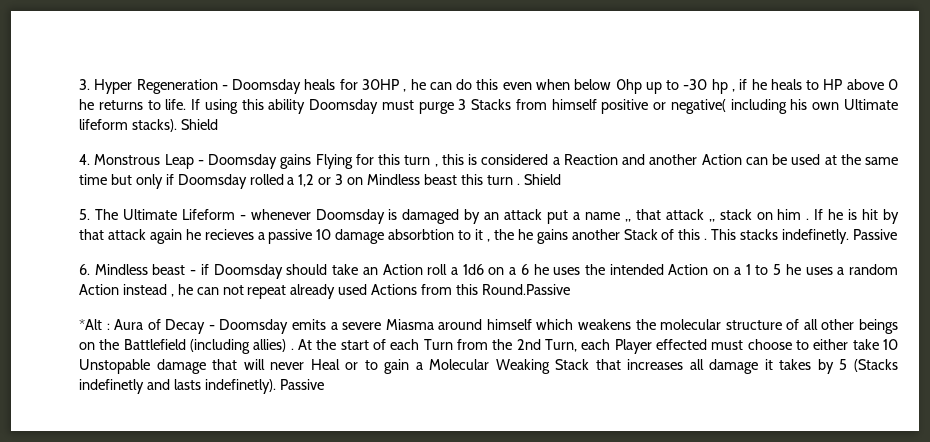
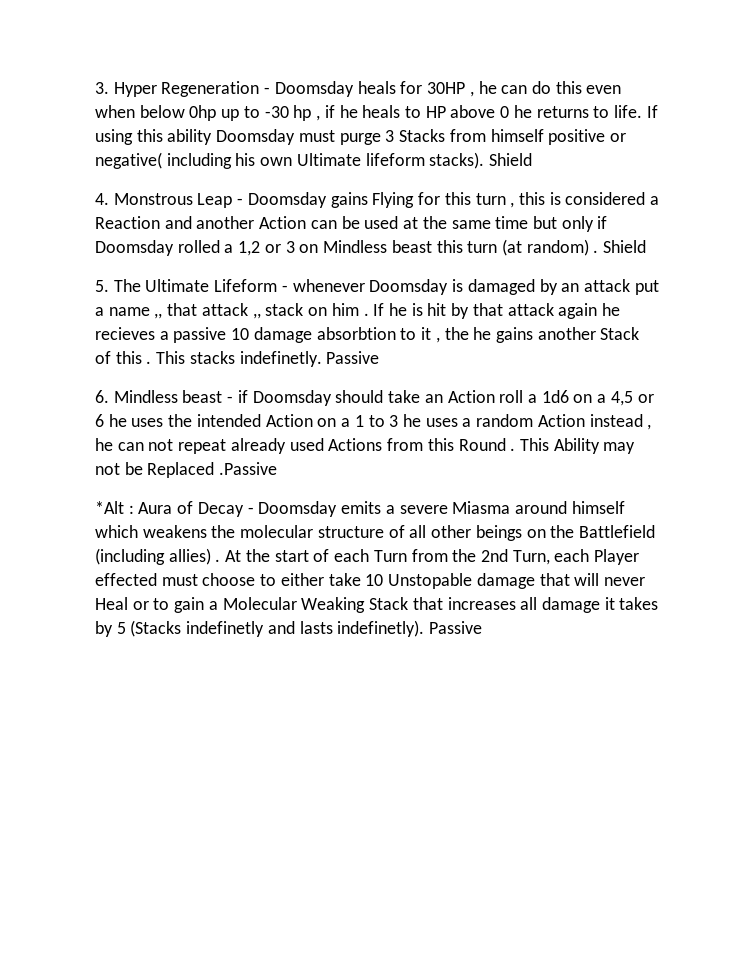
- 4. Monstrous Leap - Doomsday gains Flying for this turn , this is considered a Reaction and another Action can be used at the same time but only if Doomsday rolled a 1,2 or 3 on Mindless beast this turn .
+ 4. Monstrous Leap - Doomsday gains Flying for this turn , this is considered a Reaction and another Action can be used at the same time but only if Doomsday rolled a 1,2 or 3 on Mindless beast this turn (at random) .
- 6. Mindless beast - if Doomsday should take an Action roll a 1d6 on a 6 he uses the intended Action on a 1 to 5 he uses a random Action instead , he can not repeat already used Actions from this Round.Passive
+ 6. Mindless beast - if Doomsday should take an Action roll a 1d6 on a 4,5 or 6 he uses the intended Action on a 1 to 3 he uses a random Action instead , he can not repeat already used Actions from this Round . This Ability may not be Replaced .Passive

